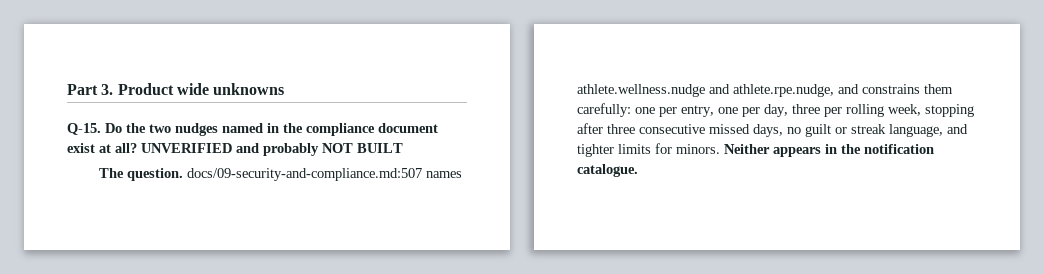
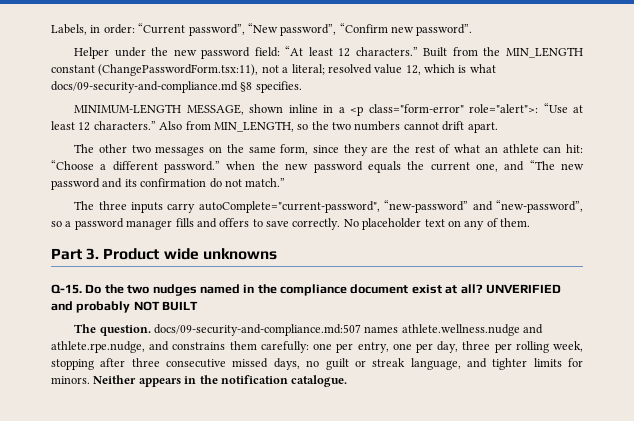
+ Labels, in order: “Current password”, “New password”, “Confirm new password”.
+ Helper under the new password field: “At least 12 characters.” Built from the MIN_LENGTH constant (ChangePasswordForm.tsx:11), not a literal; resolved value 12, which is what docs/09-security-and-compliance.md §8 specifies.
+ MINIMUM-LENGTH MESSAGE, shown inline in a <p class="form-error" role="alert">: “Use at least 12 characters.” Also from MIN_LENGTH, so the two numbers cannot drift apart.
+ The other two messages on the same form, since they are the rest of what an athlete can hit: “Choose a different password.” when the new password equals the current one, and “The new password and its confirmation do not match.”
+ The three inputs carry autoComplete="current-password", “new-password” and “new-password”, so a password manager fills and offers to save correctly. No placeholder text on any of them.

